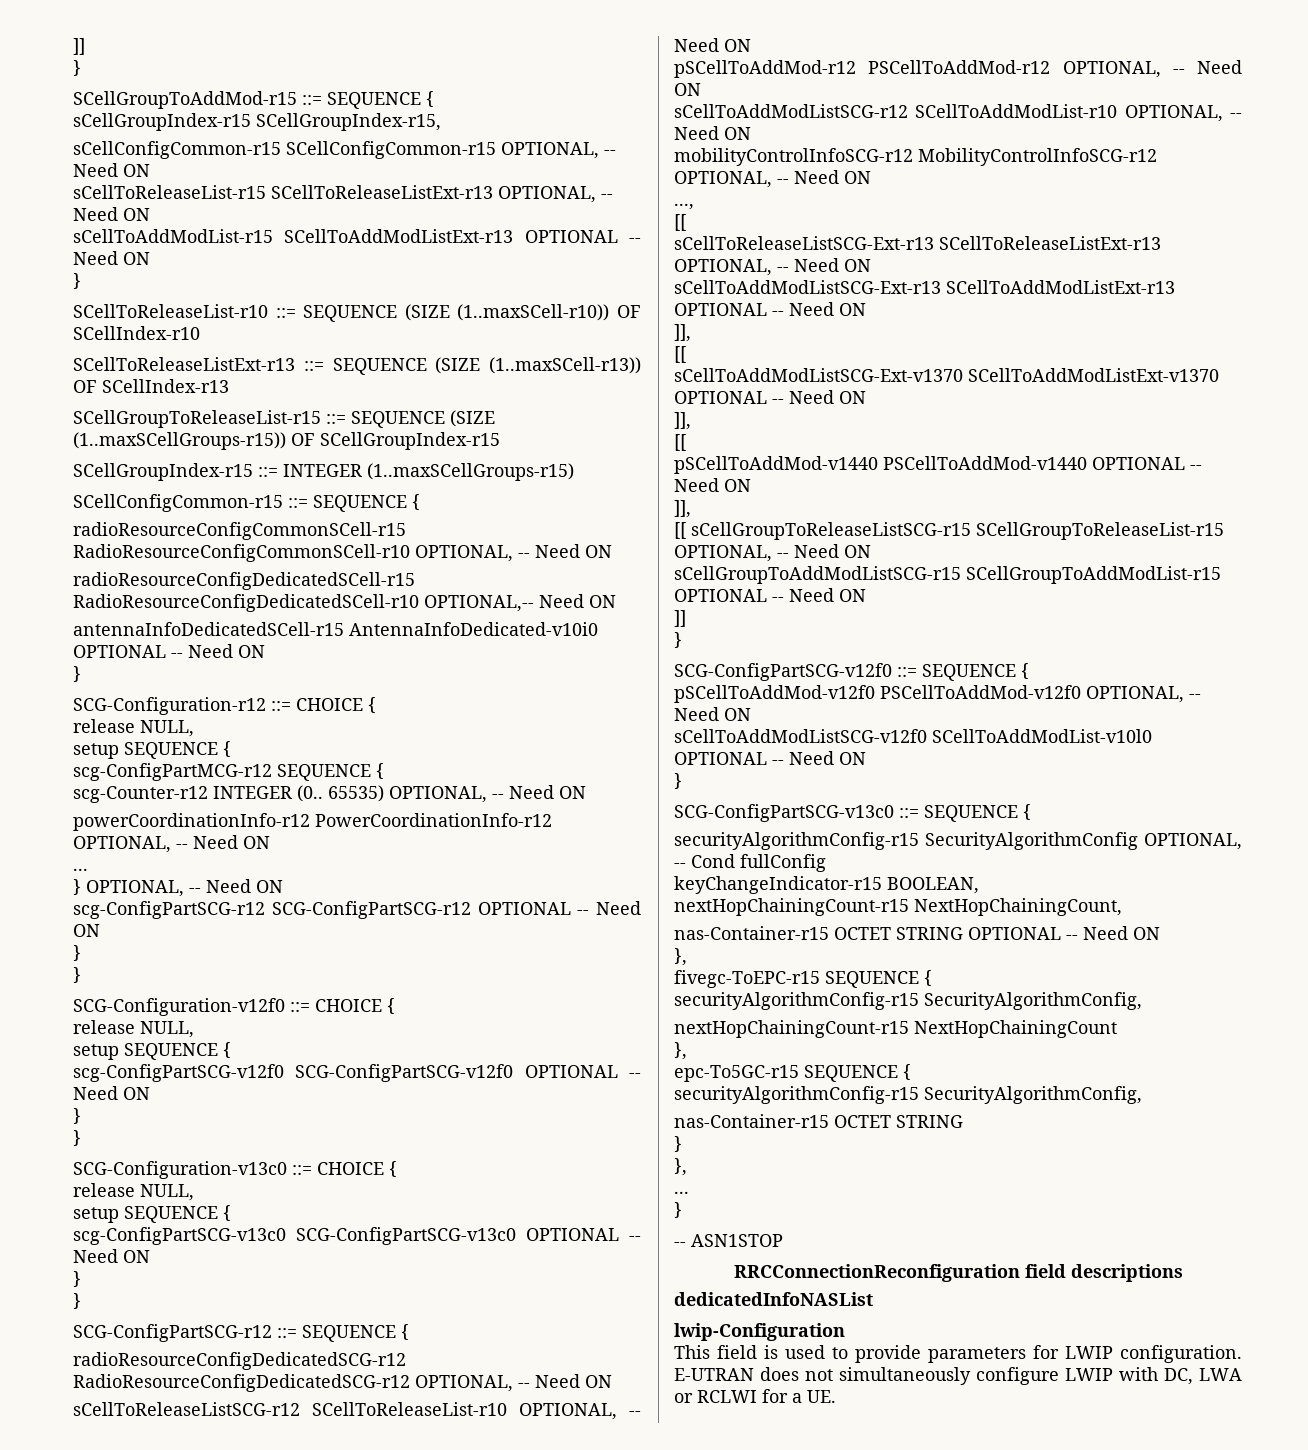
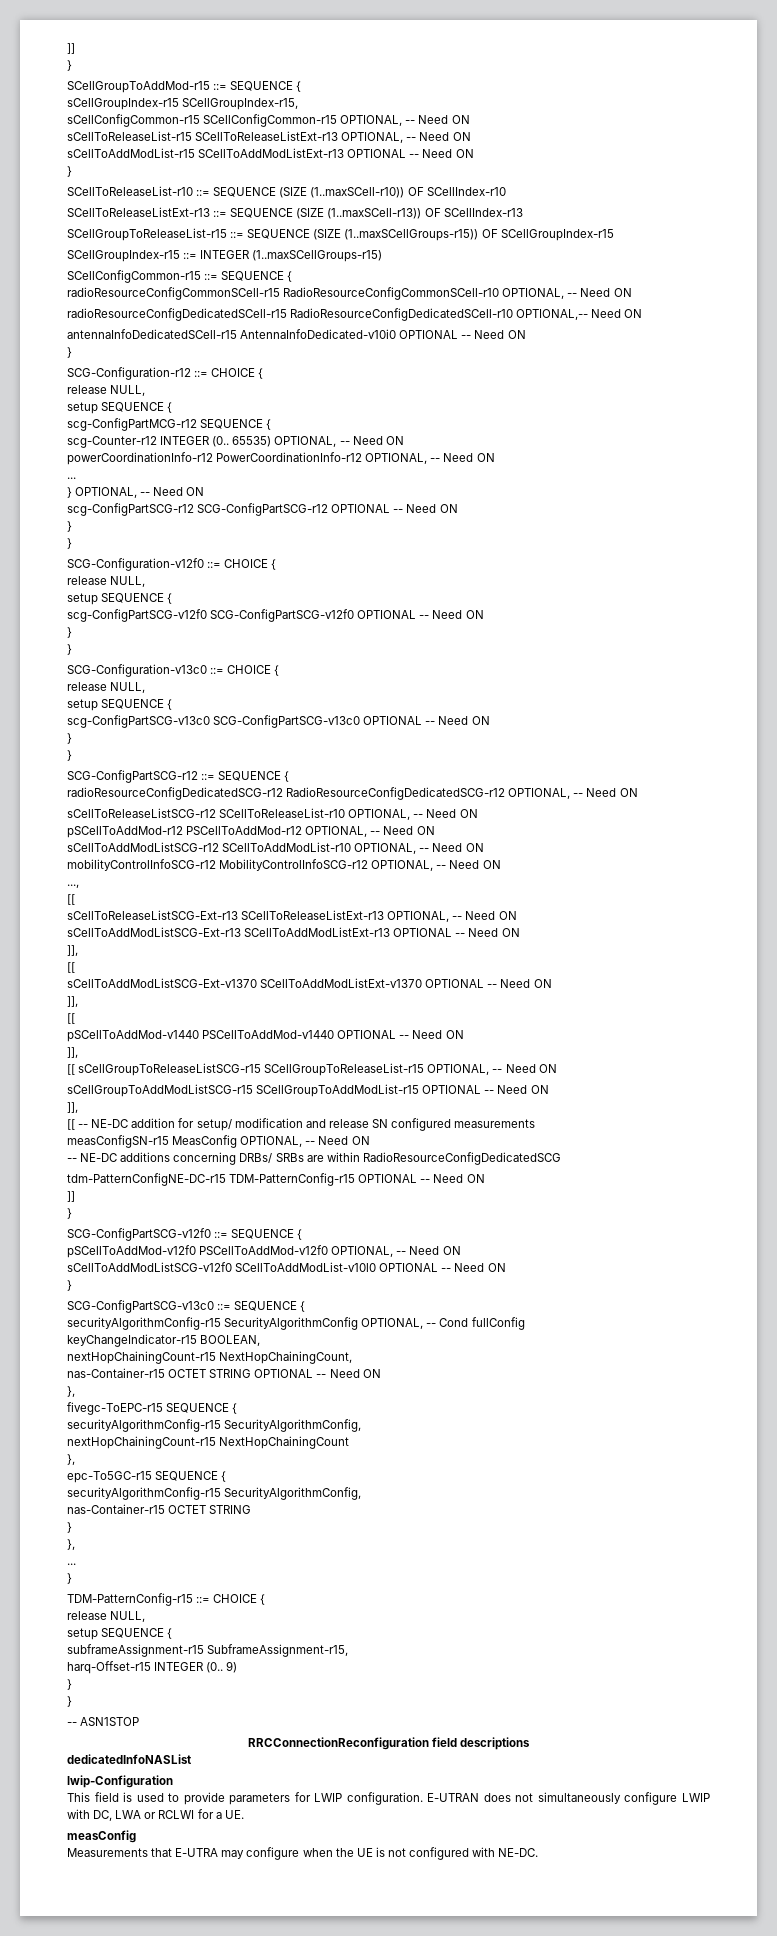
  sCellGroupToAddModListSCG-r15 SCellGroupToAddModList-r15 OPTIONAL -- Need ON
+ ]],
+ [[ -- NE-DC addition for setup/ modification and release SN configured measurements
+ measConfigSN-r15 MeasConfig OPTIONAL, -- Need ON
+ -- NE-DC additions concerning DRBs/ SRBs are within RadioResourceConfigDedicatedSCG
+ tdm-PatternConfigNE-DC-r15 TDM-PatternConfig-r15 OPTIONAL -- Need ON
+ TDM-PatternConfig-r15 ::= CHOICE {
+ release NULL,
+ setup SEQUENCE {
+ subframeAssignment-r15 SubframeAssignment-r15,
+ harq-Offset-r15 INTEGER (0.. 9)
+ }
+ }
+ measConfig
+ Measurements that E-UTRA may configure when the UE is not configured with NE-DC.

